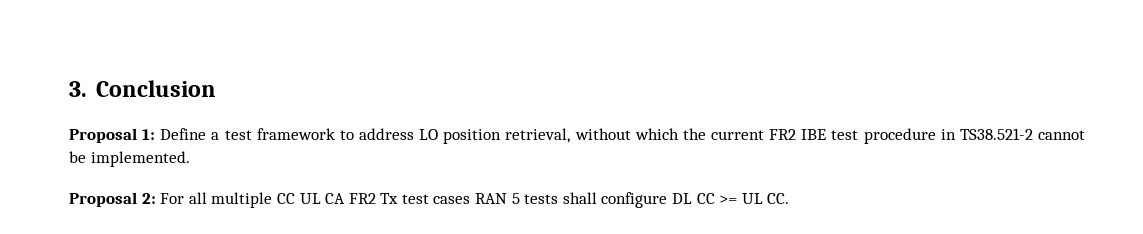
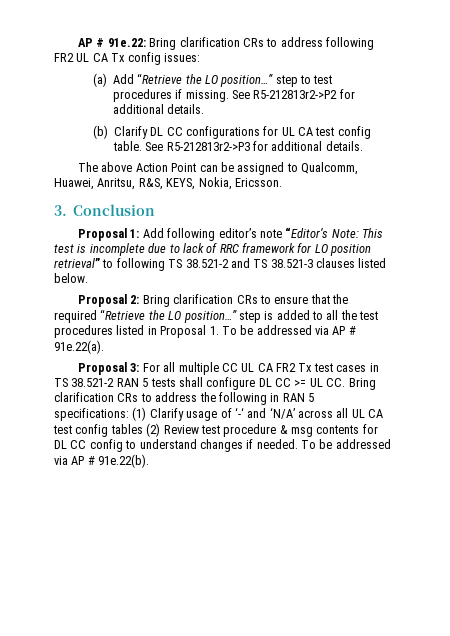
+ AP # 91e.22: Bring clarification CRs to address following FR2 UL CA Tx config issues:
+ (a) Add “Retrieve the LO position…” step to test procedures if missing. See R5-212813r2->P2 for additional details.
+ (b) Clarify DL CC configurations for UL CA test config table. See R5-212813r2->P3 for additional details.
+ The above Action Point can be assigned to Qualcomm, Huawei, Anritsu, R&S, KEYS, Nokia, Ericsson.
  3. Conclusion
- Proposal 1: Define a test framework to address LO position retrieval, without which the current FR2 IBE test procedure in TS38.521-2 cannot be implemented.
- Proposal 2: For all multiple CC UL CA FR2 Tx test cases RAN 5 tests shall configure DL CC >= UL CC.
+ Proposal 1: Add following editor’s note “Editor’s Note: This test is incomplete due to lack of RRC framework for LO position retrieval” to following TS 38.521-2 and TS 38.521-3 clauses listed below.
+ Proposal 2: Bring clarification CRs to ensure that the required “Retrieve the LO position…” step is added to all the test procedures listed in Proposal 1. To be addressed via AP # 91e.22(a).
+ Proposal 3: For all multiple CC UL CA FR2 Tx test cases in TS 38.521-2 RAN 5 tests shall configure DL CC >= UL CC. Bring clarification CRs to address the following in RAN 5 specifications: (1) Clarify usage of ‘-‘ and ‘N/A’ across all UL CA test config tables (2) Review test procedure & msg contents for DL CC config to understand changes if needed. To be addressed via AP # 91e.22(b).

